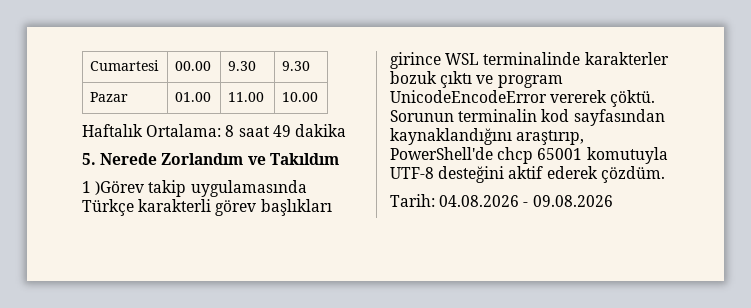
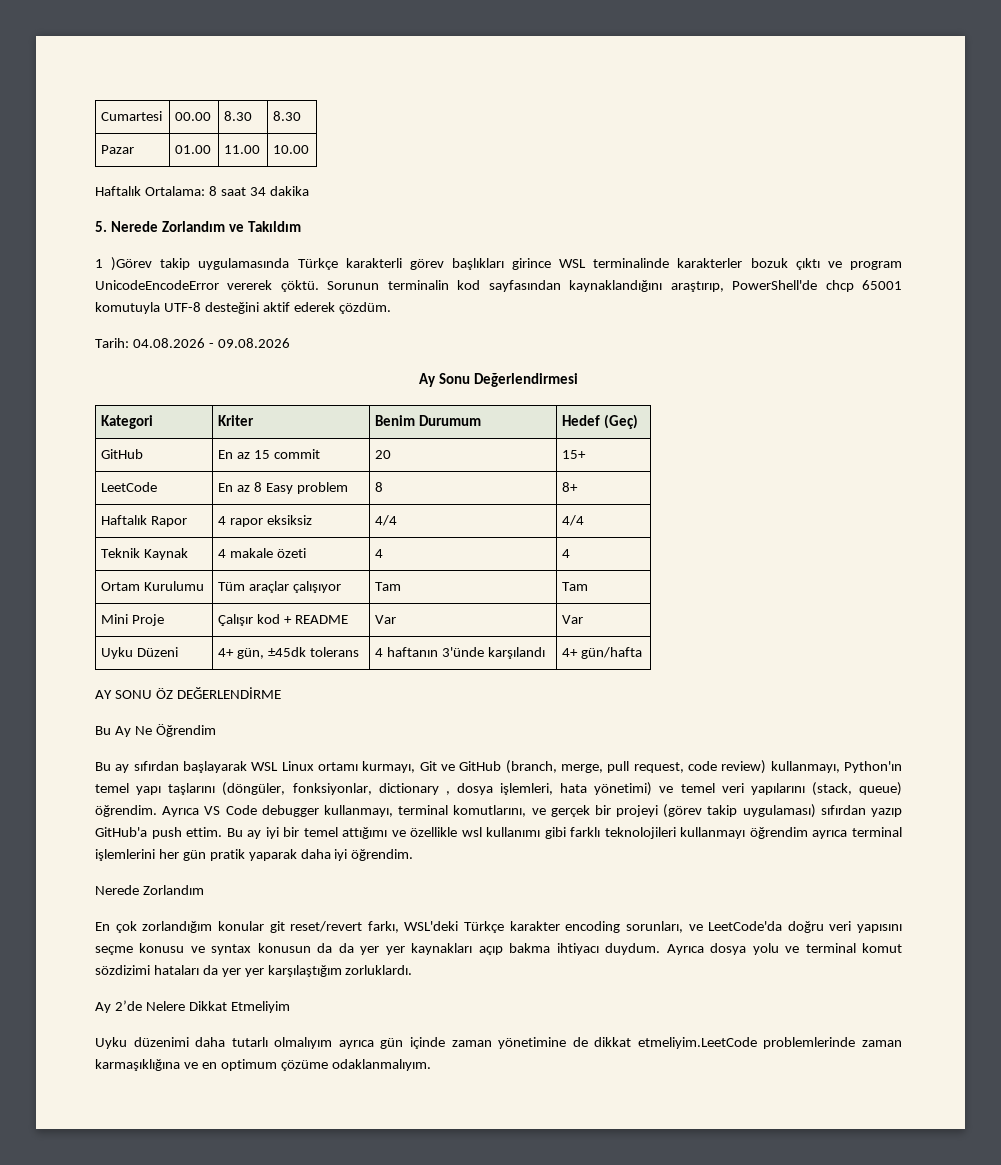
- Cumartesi | 00.00 | 9.30 | 9.30
+ Cumartesi | 00.00 | 8.30 | 8.30
- Haftalık Ortalama: 8 saat 49 dakika
+ Haftalık Ortalama: 8 saat 34 dakika
+ Ay Sonu Değerlendirmesi
+ Kategori | Kriter | Benim Durumum | Hedef (Geç)
+ GitHub | En az 15 commit | 20 | 15+
+ LeetCode | En az 8 Easy problem | 8 | 8+
+ Haftalık Rapor | 4 rapor eksiksiz | 4/4 | 4/4
+ Teknik Kaynak | 4 makale özeti | 4 | 4
+ Ortam Kurulumu | Tüm araçlar çalışıyor | Tam | Tam
+ Mini Proje | Çalışır kod + README | Var | Var
+ Uyku Düzeni | 4+ gün, ±45dk tolerans | 4 haftanın 3'ünde karşılandı | 4+ gün/hafta
+ AY SONU ÖZ DEĞERLENDİRME
+ Bu Ay Ne Öğrendim
+ Bu ay sıfırdan başlayarak WSL Linux ortamı kurmayı, Git ve GitHub (branch, merge, pull request, code review) kullanmayı, Python'ın temel yapı taşlarını (döngüler, fonksiyonlar, dictionary , dosya işlemleri, hata yönetimi) ve temel veri yapılarını (stack, queue) öğrendim. Ayrıca VS Code debugger kullanmayı, terminal komutlarını, ve gerçek bir projeyi (görev takip uygulaması) sıfırdan yazıp GitHub'a push ettim. Bu ay iyi bir temel attığımı ve özellikle wsl kullanımı gibi farklı teknolojileri kullanmayı öğrendim ayrıca terminal işlemlerini her gün pratik yaparak daha iyi öğrendim.
+ Nerede Zorlandım
+ En çok zorlandığım konular git reset/revert farkı, WSL'deki Türkçe karakter encoding sorunları, ve LeetCode'da doğru veri yapısını seçme konusu ve syntax konusun da da yer yer kaynakları açıp bakma ihtiyacı duydum. Ayrıca dosya yolu ve terminal komut sözdizimi hataları da yer yer karşılaştığım zorluklardı.
+ Ay 2’de Nelere Dikkat Etmeliyim
+ Uyku düzenimi daha tutarlı olmalıyım ayrıca gün içinde zaman yönetimine de dikkat etmeliyim.LeetCode problemlerinde zaman karmaşıklığına ve en optimum çözüme odaklanmalıyım.

